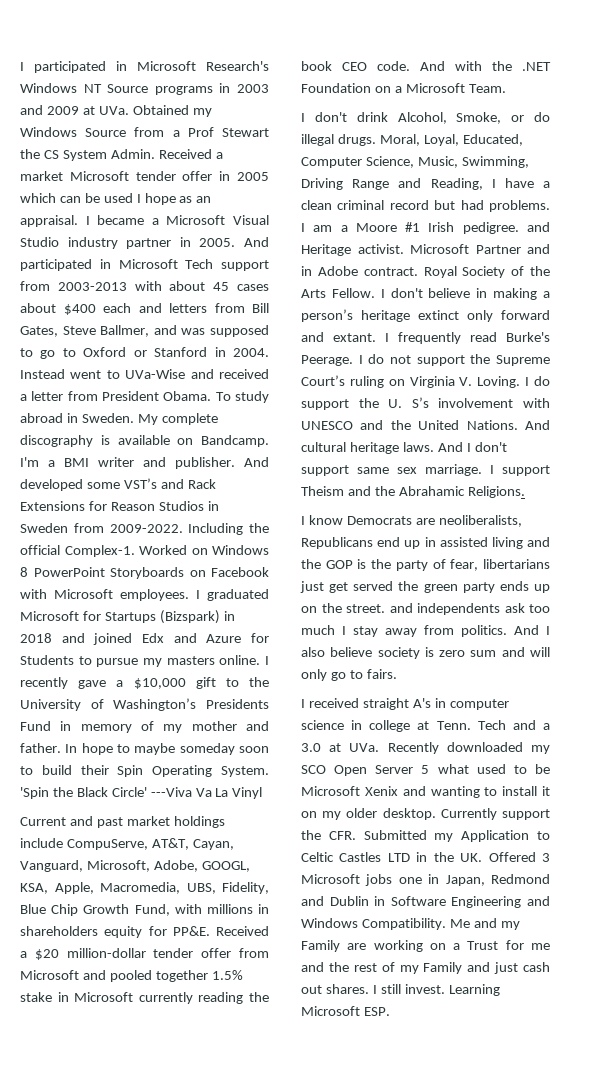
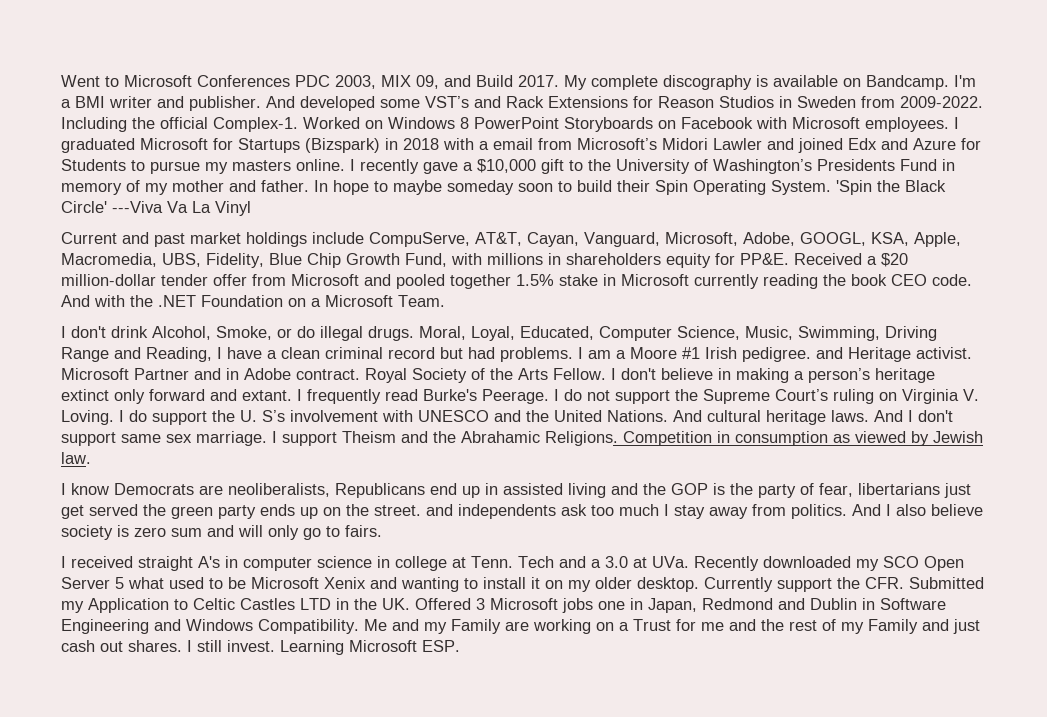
- I participated in Microsoft Research's Windows NT Source programs in 2003 and 2009 at UVa. Obtained my Windows Source from a Prof Stewart the CS System Admin. Received a market Microsoft tender offer in 2005 which can be used I hope as an appraisal. I became a Microsoft Visual Studio industry partner in 2005. And participated in Microsoft Tech support from 2003-2013 with about 45 cases about $400 each and letters from Bill Gates, Steve Ballmer, and was supposed to go to Oxford or Stanford in 2004. Instead went to UVa-Wise and received a letter from President Obama. To study abroad in Sweden.
+ Went to Microsoft Conferences PDC 2003, MIX 09, and Build 2017.
- I graduated Microsoft for Startups (Bizspark) in 2018 and joined Edx and Azure for Students to pursue my masters online.
+ I graduated Microsoft for Startups (Bizspark) in 2018 with a email from Microsoft’s Midori Lawler and joined Edx and Azure for Students to pursue my masters online.
+ Competition in consumption as viewed by Jewish law.

